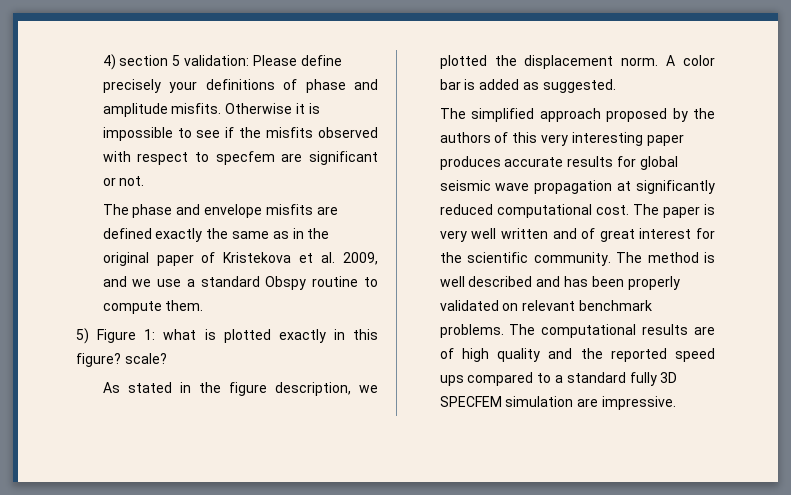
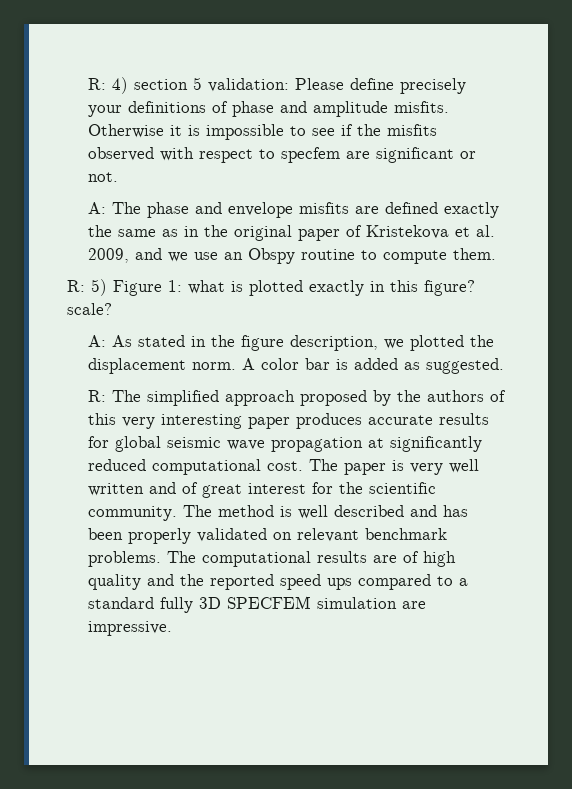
- 4) section 5 validation: Please define precisely your definitions of phase and amplitude misfits.
+ R: 4) section 5 validation: Please define precisely your definitions of phase and amplitude misfits.
- The phase and envelope misfits are defined exactly the same as in the original paper of Kristekova et al. 2009, and we use a standard Obspy routine to compute them.
+ A: The phase and envelope misfits are defined exactly the same as in the original paper of Kristekova et al. 2009, and we use an Obspy routine to compute them.
- 5) Figure 1: what is plotted exactly in this figure? scale?
+ R: 5) Figure 1: what is plotted exactly in this figure? scale?
- As stated in the figure description, we plotted the displacement norm.
+ A: As stated in the figure description, we plotted the displacement norm.
- The simplified approach proposed by the authors of this very interesting paper produces accurate results for global seismic wave propagation at significantly reduced computational cost.
+ R: The simplified approach proposed by the authors of this very interesting paper produces accurate results for global seismic wave propagation at significantly reduced computational cost.

